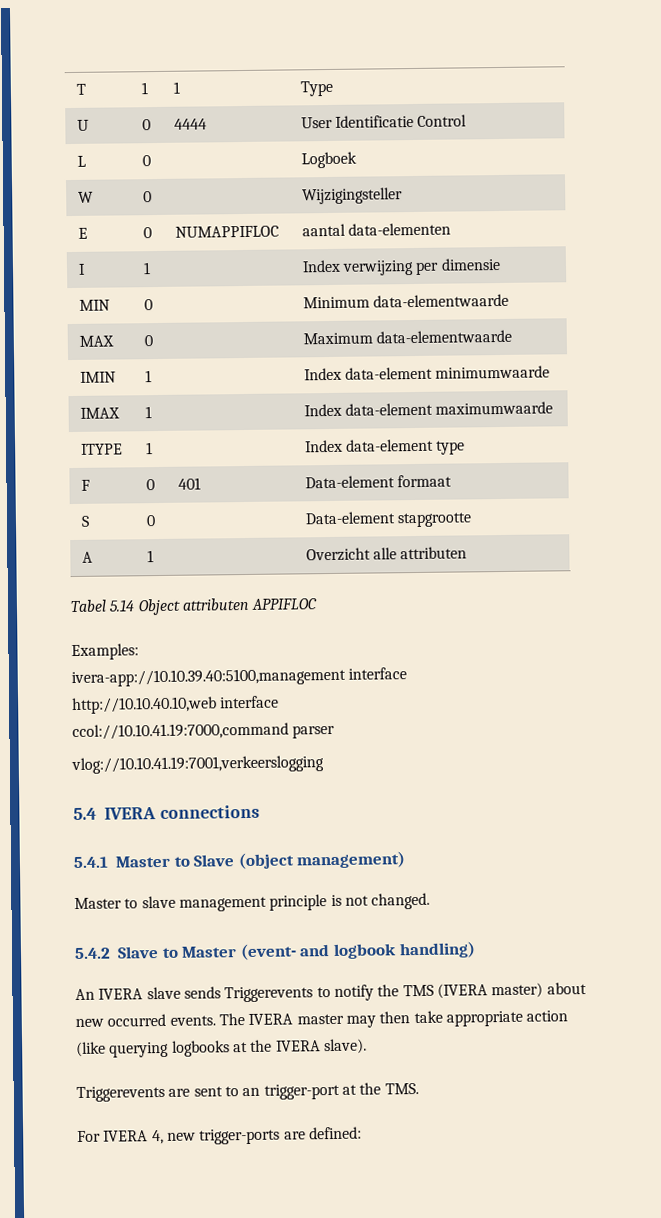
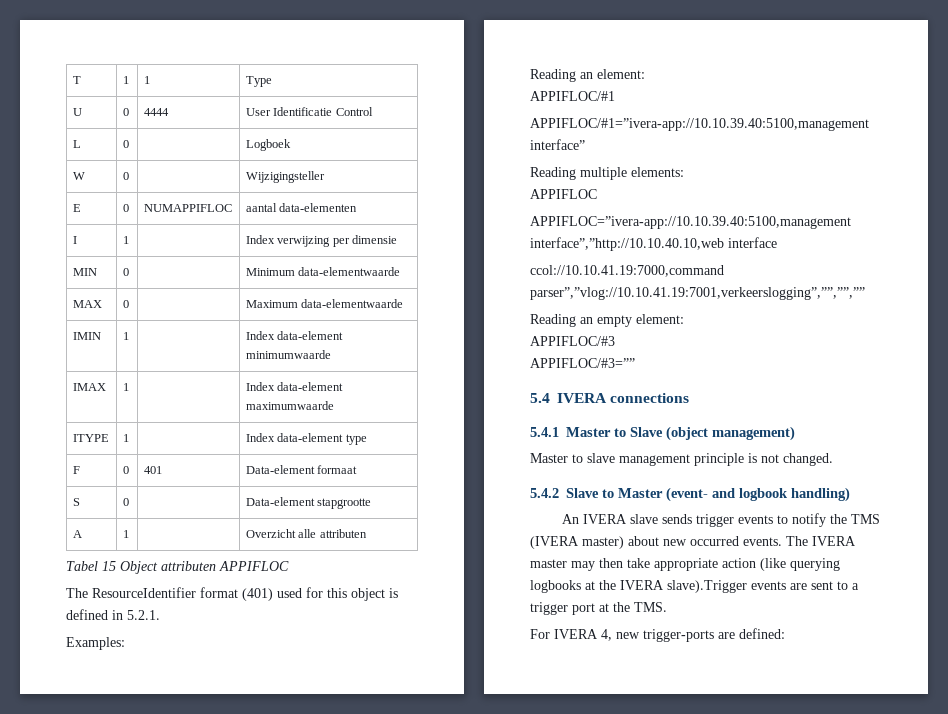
- Tabel 5.14 Object attributen APPIFLOC
+ Tabel 15 Object attributen APPIFLOC
+ The ResourceIdentifier format (401) used for this object is defined in 5.2.1.
  Examples:
- ivera-app://10.10.39.40:5100,management interface
- http://10.10.40.10,web interface
- ccol://10.10.41.19:7000,command parser
- vlog://10.10.41.19:7001,verkeerslogging
+ Reading an element:
+ APPIFLOC/#1
+ APPIFLOC/#1=”ivera-app://10.10.39.40:5100,management interface”
+ Reading multiple elements:
+ APPIFLOC
+ APPIFLOC=”ivera-app://10.10.39.40:5100,management interface”,”http://10.10.40.10,web interface
+ ccol://10.10.41.19:7000,command parser”,”vlog://10.10.41.19:7001,verkeerslogging”,””,””,””
+ Reading an empty element:
+ APPIFLOC/#3
+ APPIFLOC/#3=””
- An IVERA slave sends Triggerevents to notify the TMS (IVERA master) about new occurred events.
+ An IVERA slave sends trigger events to notify the TMS (IVERA master) about new occurred events.
- The IVERA master may then take appropriate action (like querying logbooks at the IVERA slave).
- Triggerevents are sent to an trigger-port at the TMS.
+ The IVERA master may then take appropriate action (like querying logbooks at the IVERA slave).Trigger events are sent to a trigger port at the TMS.

